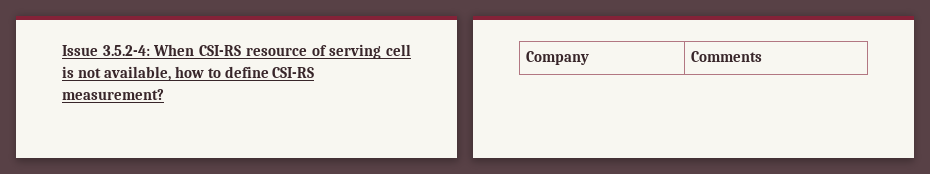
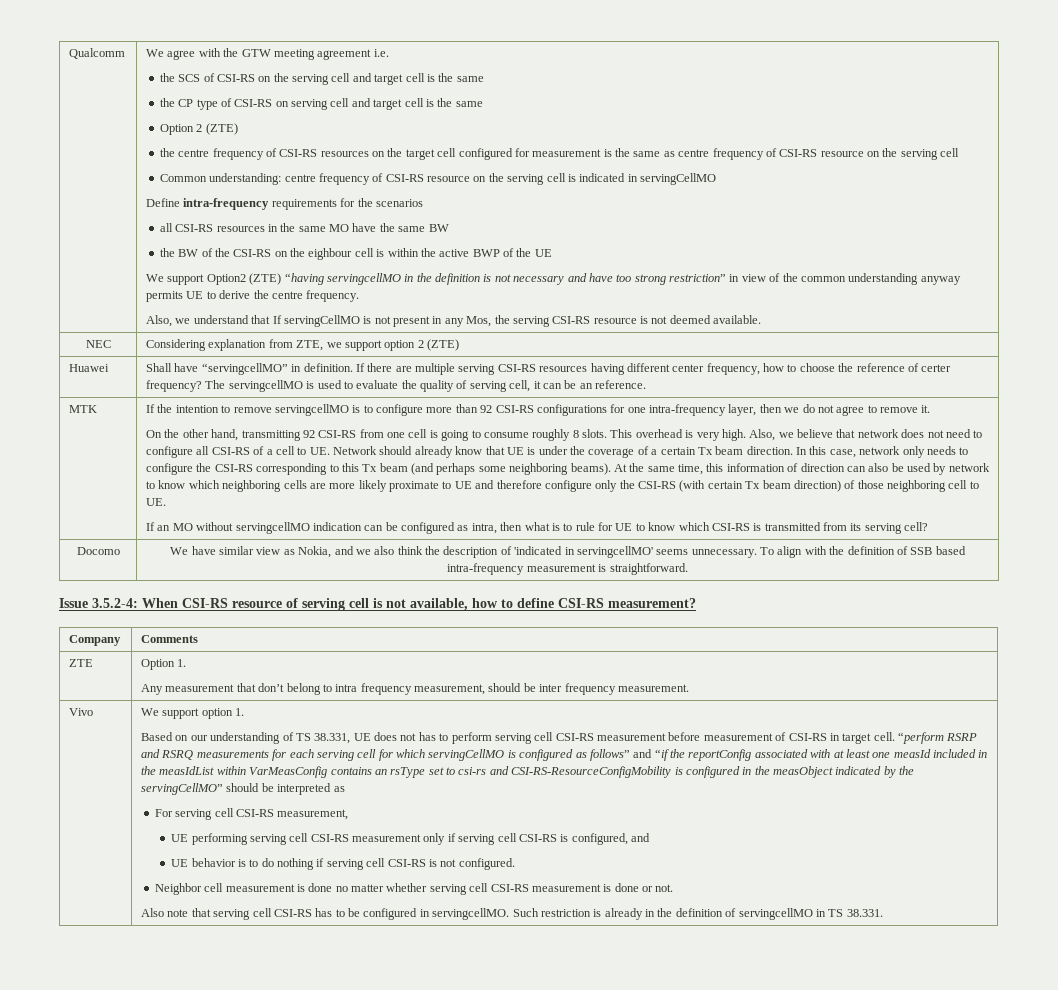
+ Qualcomm | We agree with the GTW meeting agreement i.e.
+ the SCS of CSI-RS on the serving cell and target cell is the same
+ the CP type of CSI-RS on serving cell and target cell is the same
+ Option 2 (ZTE)
+ the centre frequency of CSI-RS resources on the target cell configured for measurement is the same as centre frequency of CSI-RS resource on the serving cell
+ Common understanding: centre frequency of CSI-RS resource on the serving cell is indicated in servingCellMO
+ Define intra-frequency requirements for the scenarios
+ all CSI-RS resources in the same MO have the same BW
+ the BW of the CSI-RS on the eighbour cell is within the active BWP of the UE
+ We support Option2 (ZTE) “having servingcellMO in the definition is not necessary and have too strong restriction” in view of the common understanding anyway permits UE to derive the centre frequency.
+ Also, we understand that If servingCellMO is not present in any Mos, the serving CSI-RS resource is not deemed available.
+ NEC | Considering explanation from ZTE, we support option 2 (ZTE)
+ Huawei | Shall have “servingcellMO” in definition. If there are multiple serving CSI-RS resources having different center frequency, how to choose the reference of certer frequency? The servingcellMO is used to evaluate the quality of serving cell, it can be an reference.
+ MTK | If the intention to remove servingcellMO is to configure more than 92 CSI-RS configurations for one intra-frequency layer, then we do not agree to remove it.
+ On the other hand, transmitting 92 CSI-RS from one cell is going to consume roughly 8 slots. This overhead is very high. Also, we believe that network does not need to configure all CSI-RS of a cell to UE. Network should already know that UE is under the coverage of a certain Tx beam direction. In this case, network only needs to configure the CSI-RS corresponding to this Tx beam (and perhaps some neighboring beams). At the same time, this information of direction can also be used by network to know which neighboring cells are more likely proximate to UE and therefore configure only the CSI-RS (with certain Tx beam direction) of those neighboring cell to UE.
+ If an MO without servingcellMO indication can be configured as intra, then what is to rule for UE to know which CSI-RS is transmitted from its serving cell?
+ Docomo | We have similar view as Nokia, and we also think the description of 'indicated in servingcellMO' seems unnecessary. To align with the definition of SSB based intra-frequency measurement is straightforward.
+ ZTE | Option 1.
+ Any measurement that don’t belong to intra frequency measurement, should be inter frequency measurement.
+ Vivo | We support option 1.
+ Based on our understanding of TS 38.331, UE does not has to perform serving cell CSI-RS measurement before measurement of CSI-RS in target cell. “perform RSRP and RSRQ measurements for each serving cell for which servingCellMO is configured as follows” and “if the reportConfig associated with at least one measId included in the measIdList within VarMeasConfig contains an rsType set to csi-rs and CSI-RS-ResourceConfigMobility is configured in the measObject indicated by the servingCellMO” should be interpreted as
+ For serving cell CSI-RS measurement,
+ UE performing serving cell CSI-RS measurement only if serving cell CSI-RS is configured, and
+ UE behavior is to do nothing if serving cell CSI-RS is not configured.
+ Neighbor cell measurement is done no matter whether serving cell CSI-RS measurement is done or not.
+ Also note that serving cell CSI-RS has to be configured in servingcellMO. Such restriction is already in the definition of servingcellMO in TS 38.331.

